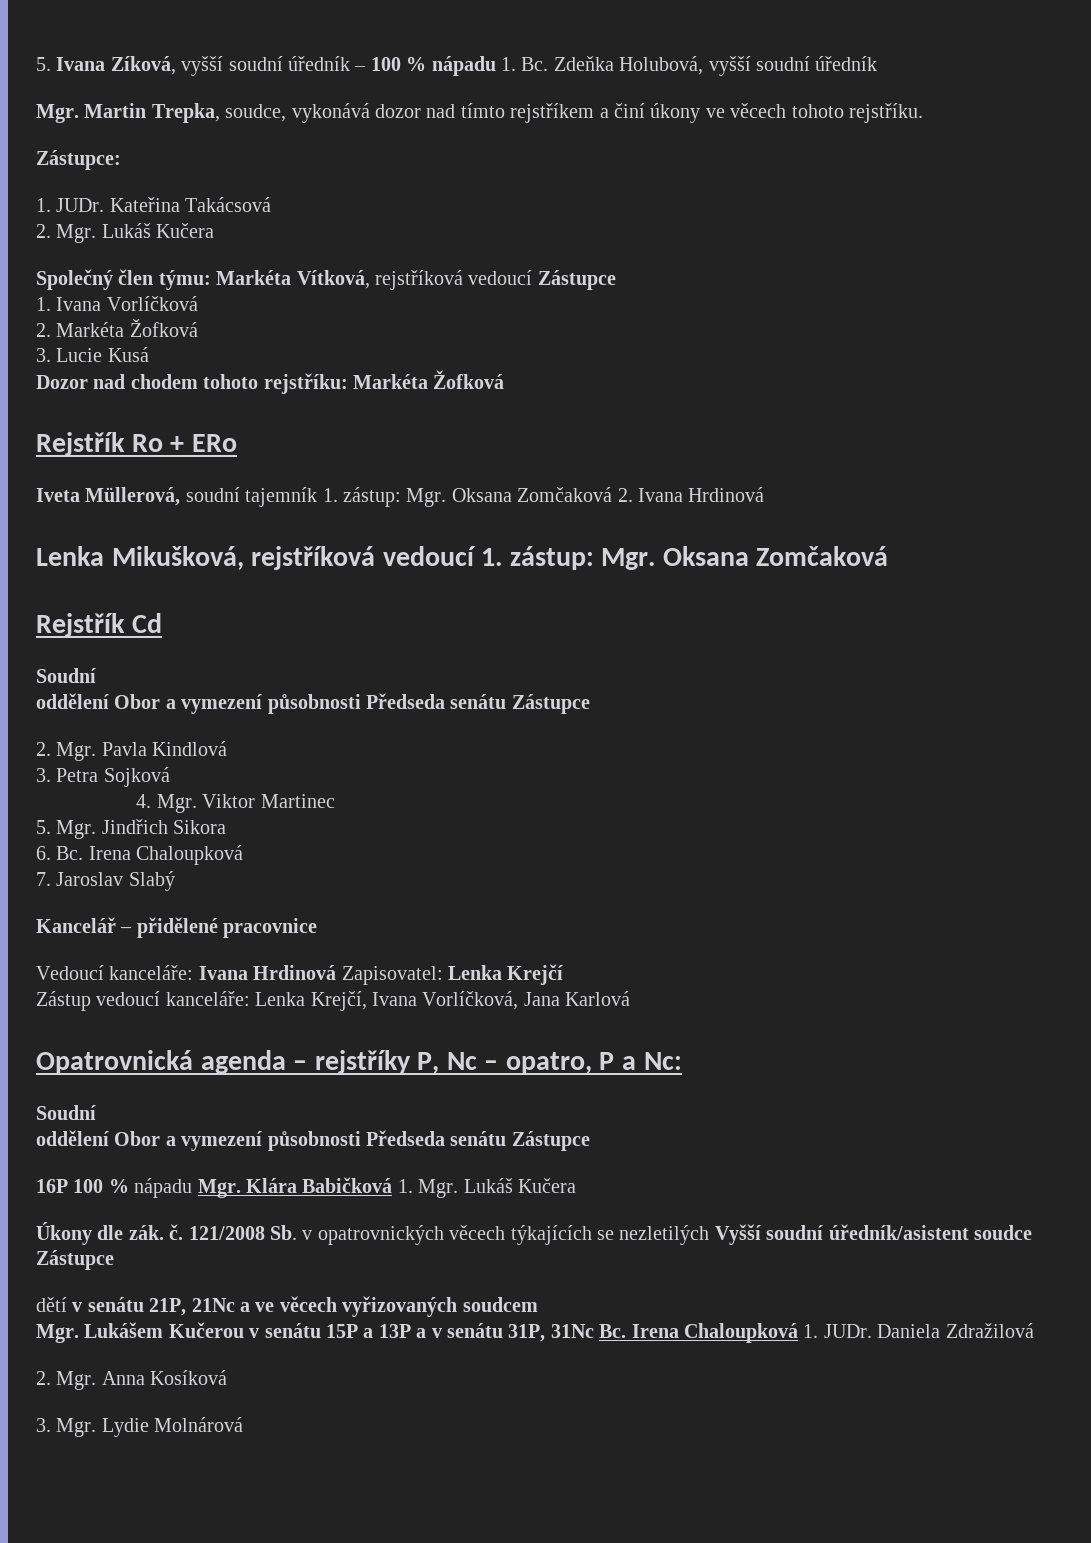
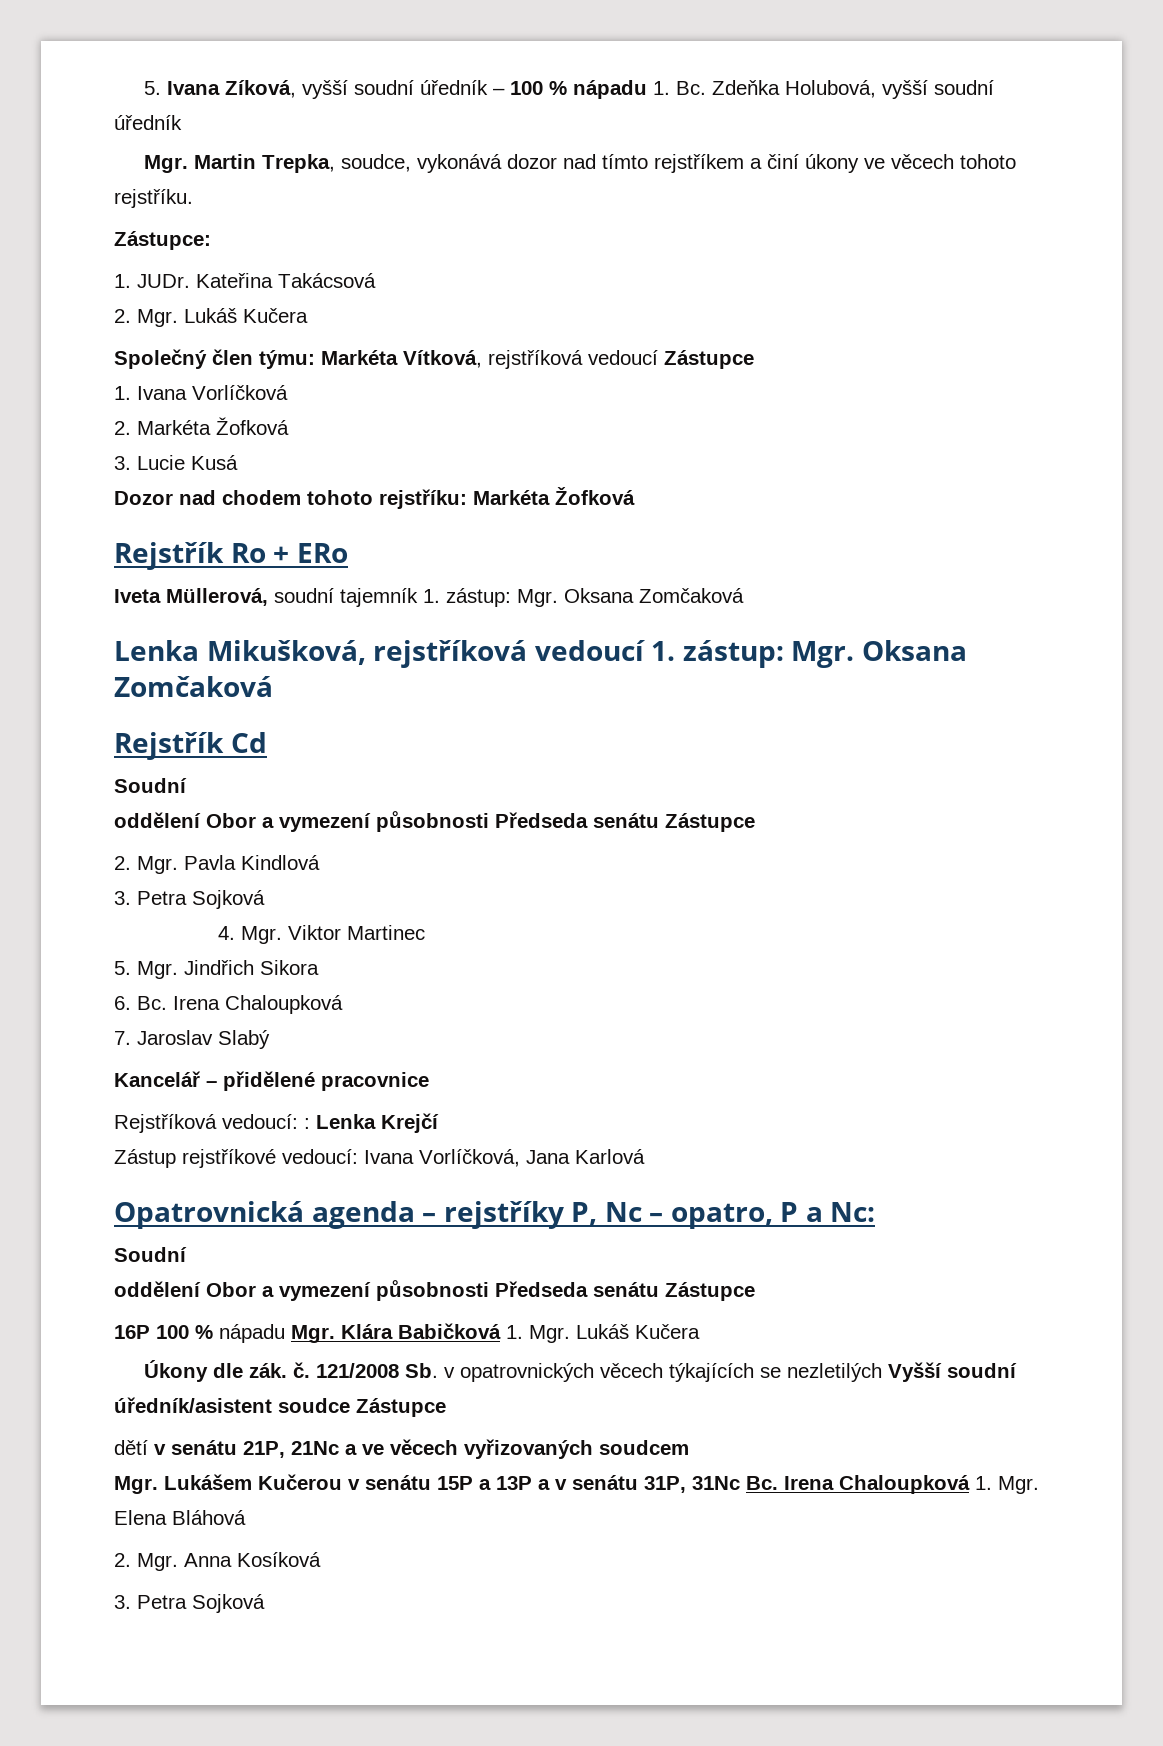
- Iveta Müllerová, soudní tajemník 1. zástup: Mgr. Oksana Zomčaková 2. Ivana Hrdinová
+ Iveta Müllerová, soudní tajemník 1. zástup: Mgr. Oksana Zomčaková
- Vedoucí kanceláře: Ivana Hrdinová Zapisovatel: Lenka Krejčí
+ Rejstříková vedoucí: : Lenka Krejčí
- Zástup vedoucí kanceláře: Lenka Krejčí, Ivana Vorlíčková, Jana Karlová
+ Zástup rejstříkové vedoucí: Ivana Vorlíčková, Jana Karlová
- Mgr. Lukášem Kučerou v senátu 15P a 13P a v senátu 31P, 31Nc Bc. Irena Chaloupková 1. JUDr. Daniela Zdražilová
+ Mgr. Lukášem Kučerou v senátu 15P a 13P a v senátu 31P, 31Nc Bc. Irena Chaloupková 1. Mgr. Elena Bláhová
  2. Mgr. Anna Kosíková
- 3. Mgr. Lydie Molnárová
+ 3. Petra Sojková

